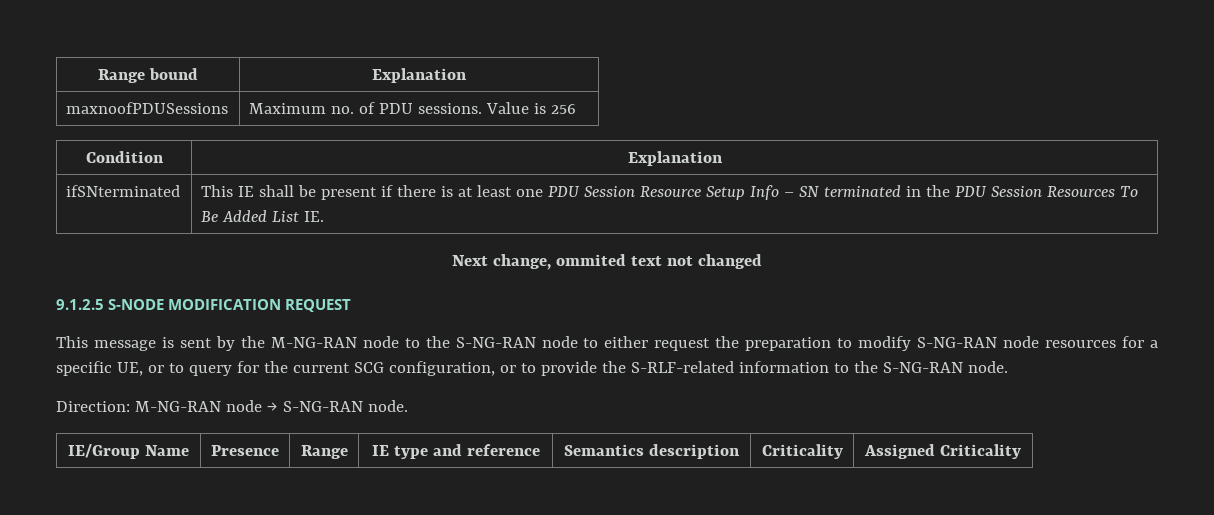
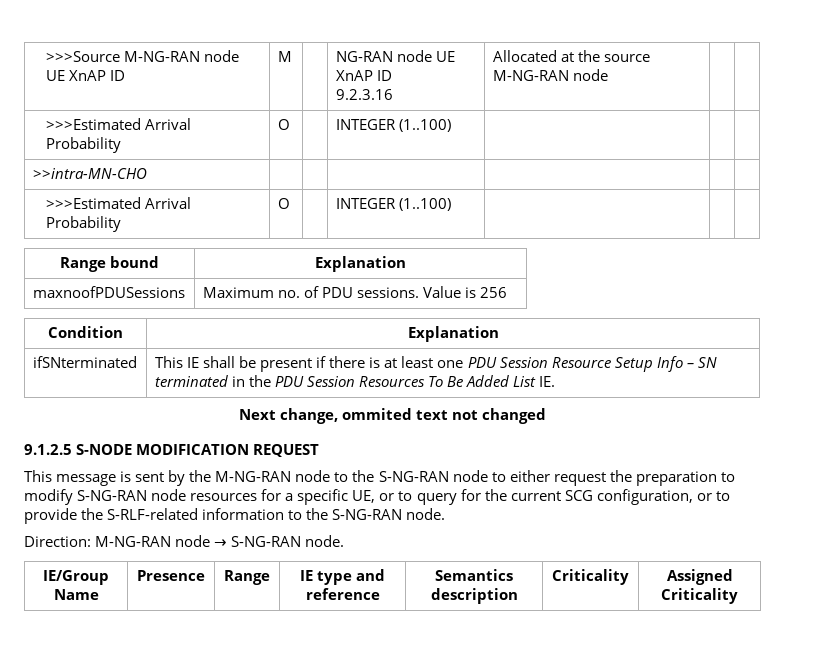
+ >>>Source M-NG-RAN node UE XnAP ID | M | | NG-RAN node UE XnAP ID
+ 9.2.3.16 | Allocated at the source M-NG-RAN node | |
+ >>>Estimated Arrival Probability | O | | INTEGER (1..100) | | |
+ >>intra-MN-CHO | | | | | |
+ >>>Estimated Arrival Probability | O | | INTEGER (1..100) | | |

